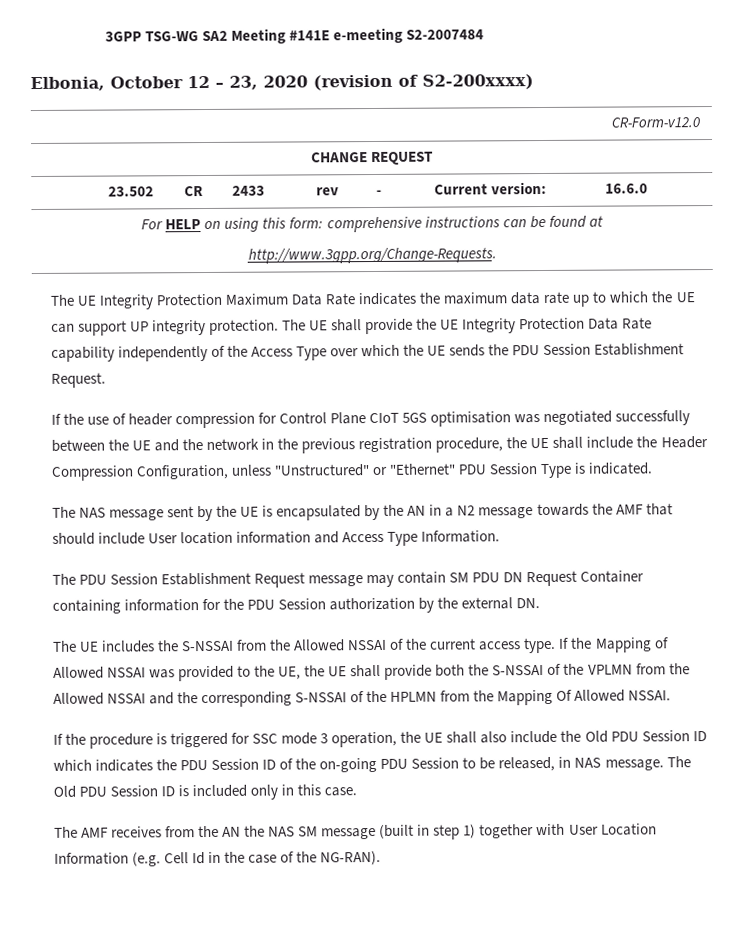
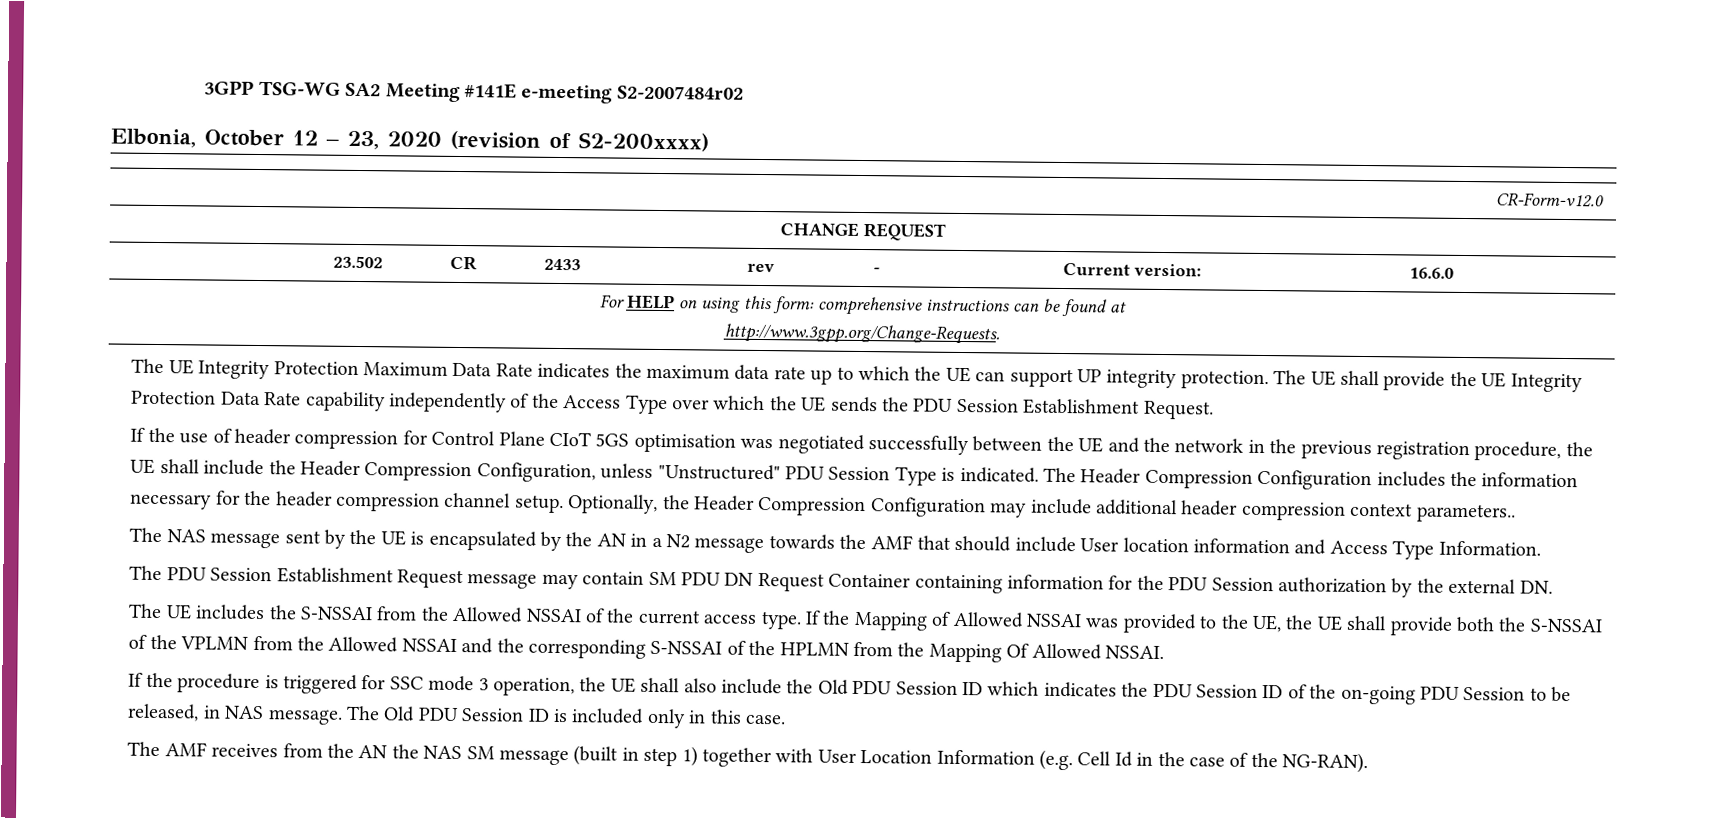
- 3GPP TSG-WG SA2 Meeting #141E e-meeting S2-2007484
+ 3GPP TSG-WG SA2 Meeting #141E e-meeting S2-2007484r02
- If the use of header compression for Control Plane CIoT 5GS optimisation was negotiated successfully between the UE and the network in the previous registration procedure, the UE shall include the Header Compression Configuration, unless "Unstructured" or "Ethernet" PDU Session Type is indicated.
+ If the use of header compression for Control Plane CIoT 5GS optimisation was negotiated successfully between the UE and the network in the previous registration procedure, the UE shall include the Header Compression Configuration, unless "Unstructured" PDU Session Type is indicated. The Header Compression Configuration includes the information necessary for the header compression channel setup. Optionally, the Header Compression Configuration may include additional header compression context parameters..

